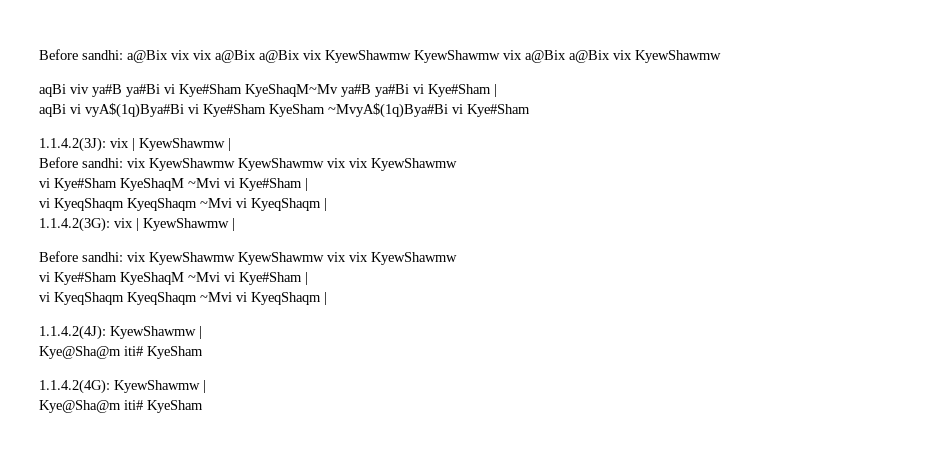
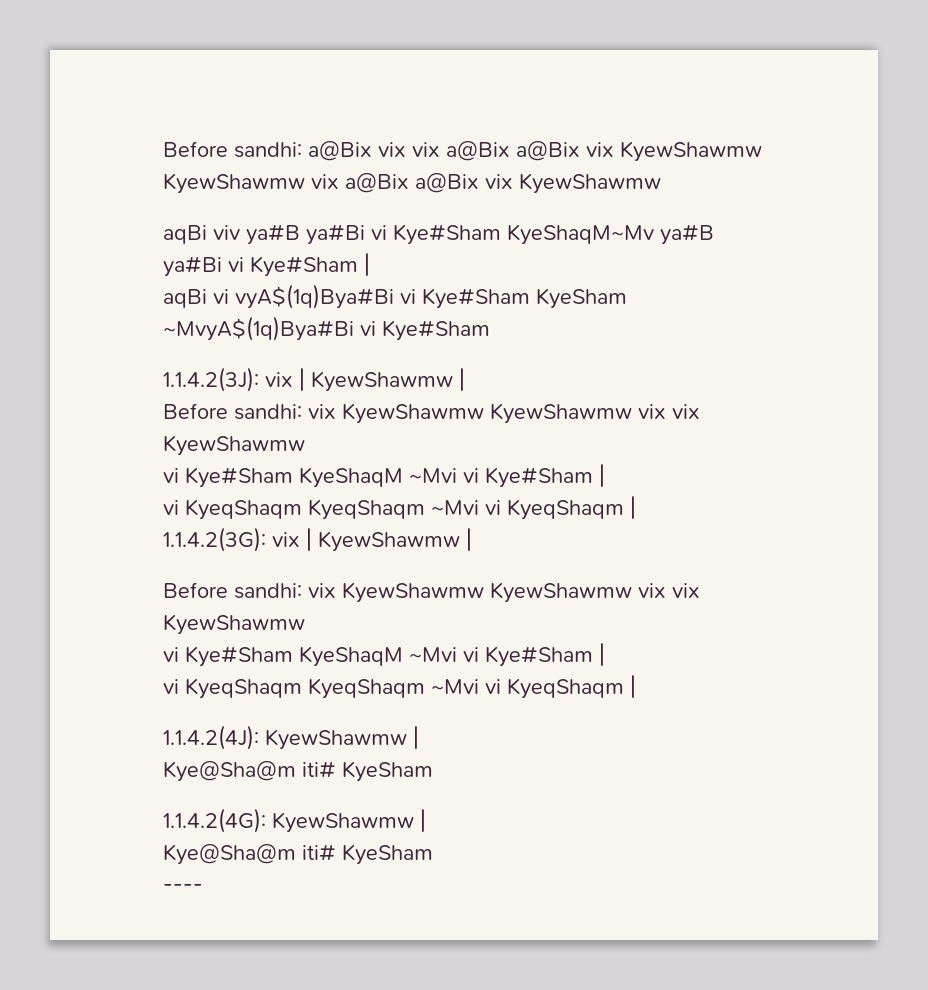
+ ----

